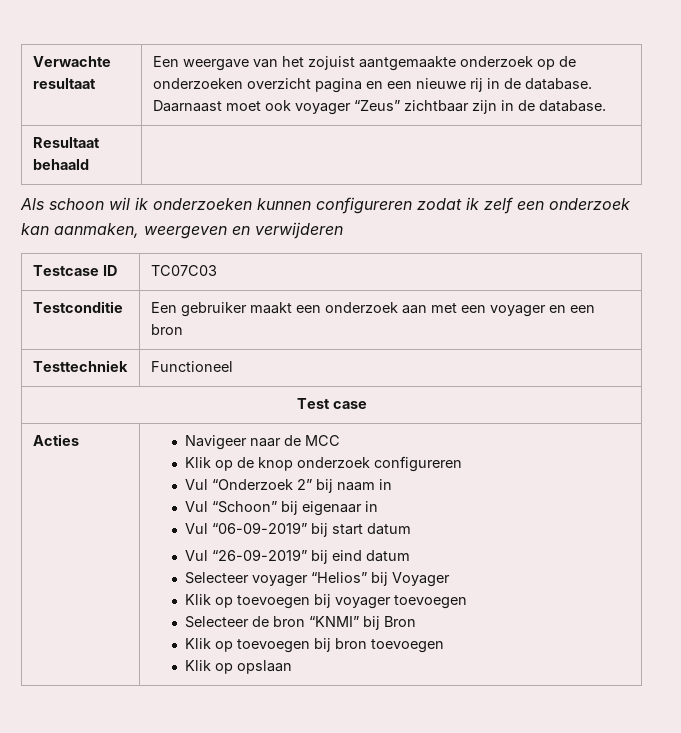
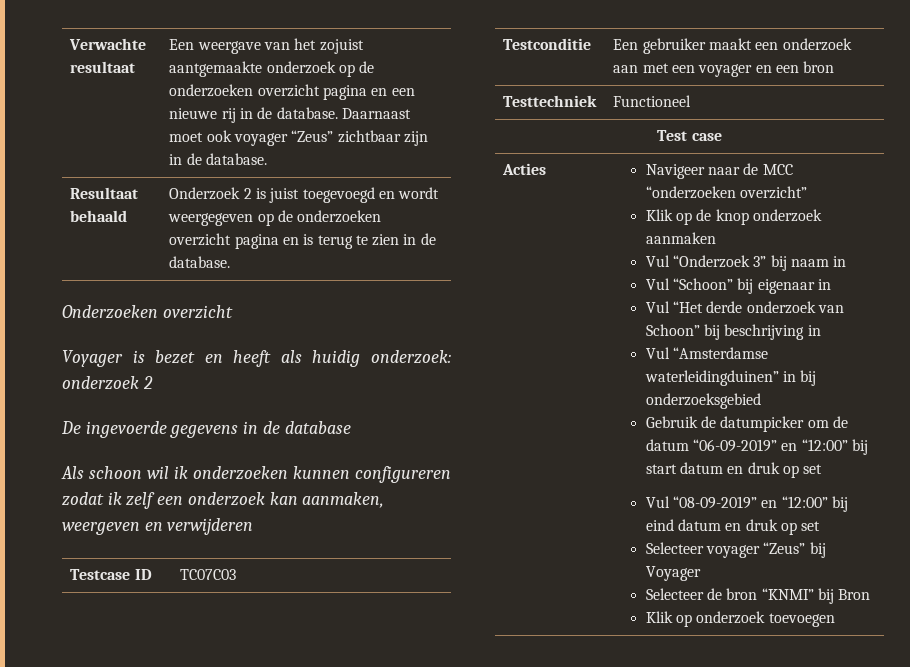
- Resultaat behaald |
+ Resultaat behaald | Onderzoek 2 is juist toegevoegd en wordt weergegeven op de onderzoeken overzicht pagina en is terug te zien in de database.
+ Onderzoeken overzicht
+ Voyager is bezet en heeft als huidig onderzoek: onderzoek 2
+ De ingevoerde gegevens in de database
- Navigeer naar de MCC
+ Navigeer naar de MCC “onderzoeken overzicht”
- Klik op de knop onderzoek configureren
+ Klik op de knop onderzoek aanmaken
- Vul “Onderzoek 2” bij naam in
+ Vul “Onderzoek 3” bij naam in
- Vul “06-09-2019” bij start datum
- Vul “26-09-2019” bij eind datum
+ Vul “Het derde onderzoek van Schoon” bij beschrijving in
+ Vul “Amsterdamse waterleidingduinen” in bij onderzoeksgebied
+ Gebruik de datumpicker om de datum “06-09-2019” en “12:00” bij start datum en druk op set
+ Vul “08-09-2019” en “12:00” bij eind datum en druk op set
- Selecteer voyager “Helios” bij Voyager
+ Selecteer voyager “Zeus” bij Voyager
- Klik op toevoegen bij voyager toevoegen
- Klik op toevoegen bij bron toevoegen
- Klik op opslaan
+ Klik op onderzoek toevoegen

